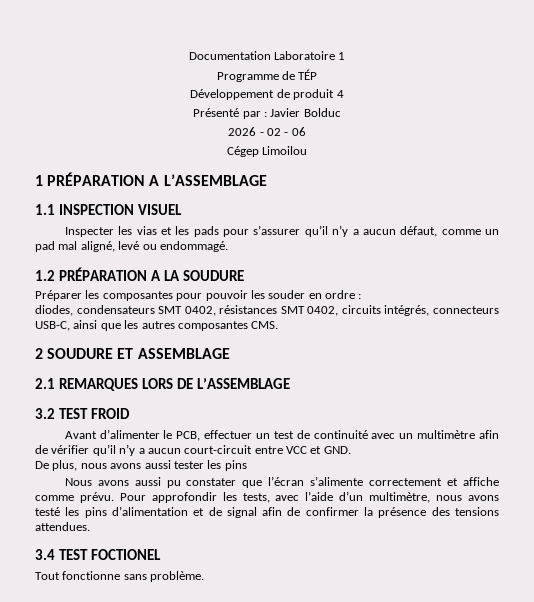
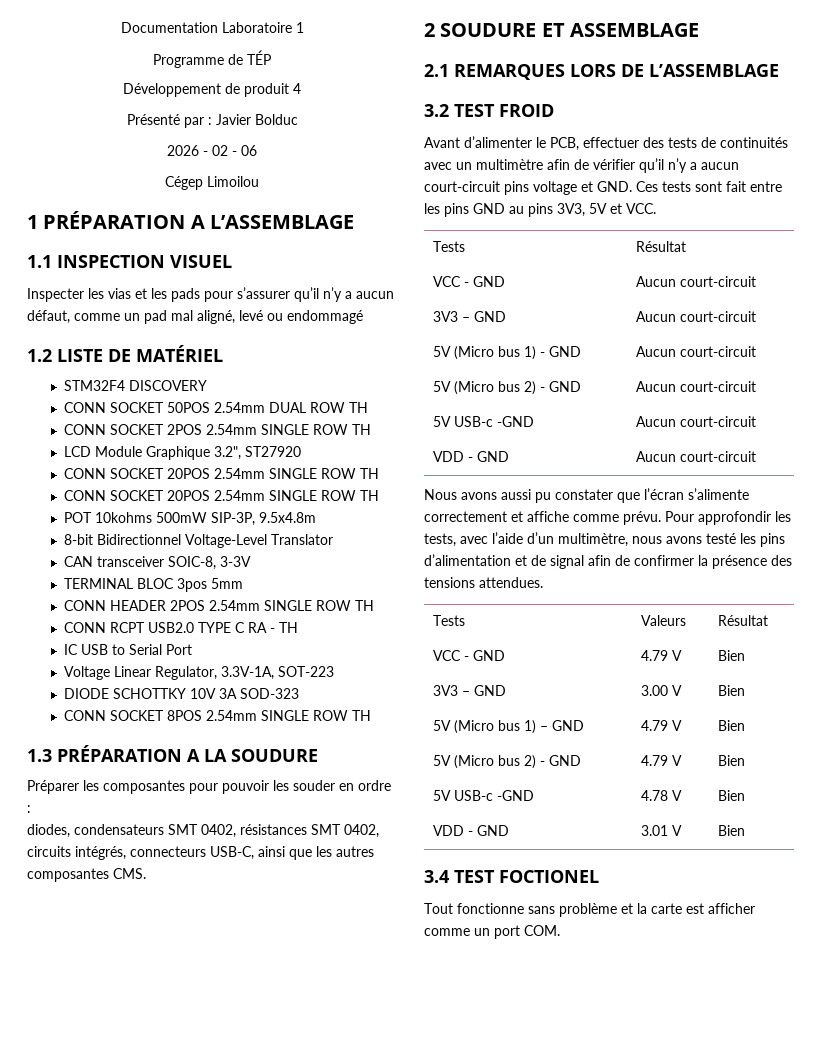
- Inspecter les vias et les pads pour s’assurer qu’il n’y a aucun défaut, comme un pad mal aligné, levé ou endommagé.
+ Inspecter les vias et les pads pour s’assurer qu’il n’y a aucun défaut, comme un pad mal aligné, levé ou endommagé
- 1.2 PRÉPARATION A LA SOUDURE
+ 1.2 LISTE DE MATÉRIEL
+ STM32F4 DISCOVERY
+ CONN SOCKET 50POS 2.54mm DUAL ROW TH
+ CONN SOCKET 2POS 2.54mm SINGLE ROW TH
+ LCD Module Graphique 3.2", ST27920
+ CONN SOCKET 20POS 2.54mm SINGLE ROW TH
+ CONN SOCKET 20POS 2.54mm SINGLE ROW TH
+ POT 10kohms 500mW SIP-3P, 9.5x4.8m
+ 8-bit Bidirectionnel Voltage-Level Translator
+ CAN transceiver SOIC-8, 3-3V
+ TERMINAL BLOC 3pos 5mm
+ CONN HEADER 2POS 2.54mm SINGLE ROW TH
+ CONN RCPT USB2.0 TYPE C RA - TH
+ IC USB to Serial Port
+ Voltage Linear Regulator, 3.3V-1A, SOT-223
+ DIODE SCHOTTKY 10V 3A SOD-323
+ CONN SOCKET 8POS 2.54mm SINGLE ROW TH
+ 1.3 PRÉPARATION A LA SOUDURE
- Avant d’alimenter le PCB, effectuer un test de continuité avec un multimètre afin de vérifier qu’il n’y a aucun court-circuit entre VCC et GND.
- De plus, nous avons aussi tester les pins
+ Avant d’alimenter le PCB, effectuer des tests de continuités avec un multimètre afin de vérifier qu’il n’y a aucun court-circuit pins voltage et GND. Ces tests sont fait entre les pins GND au pins 3V3, 5V et VCC.
+ Tests | Résultat
+ VCC - GND | Aucun court-circuit
+ 3V3 – GND | Aucun court-circuit
+ 5V (Micro bus 1) - GND | Aucun court-circuit
+ 5V (Micro bus 2) - GND | Aucun court-circuit
+ 5V USB-c -GND | Aucun court-circuit
+ VDD - GND | Aucun court-circuit
+ Tests | Valeurs | Résultat
+ VCC - GND | 4.79 V | Bien
+ 3V3 – GND | 3.00 V | Bien
+ 5V (Micro bus 1) – GND | 4.79 V | Bien
+ 5V (Micro bus 2) - GND | 4.79 V | Bien
+ 5V USB-c -GND | 4.78 V | Bien
+ VDD - GND | 3.01 V | Bien
- Tout fonctionne sans problème.
+ Tout fonctionne sans problème et la carte est afficher comme un port COM.

